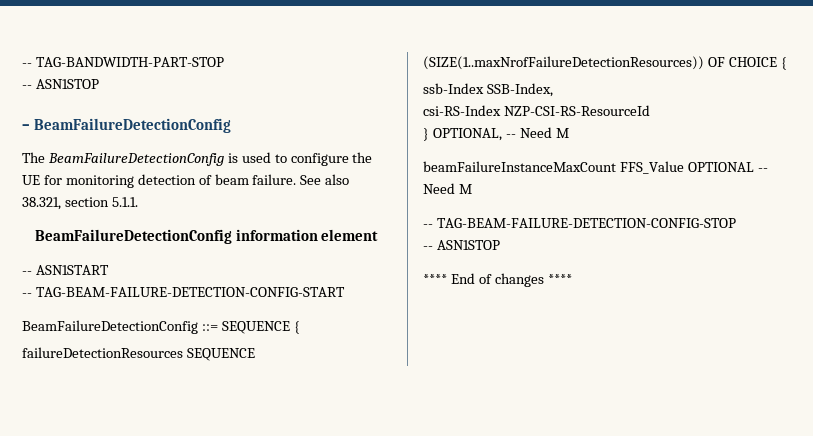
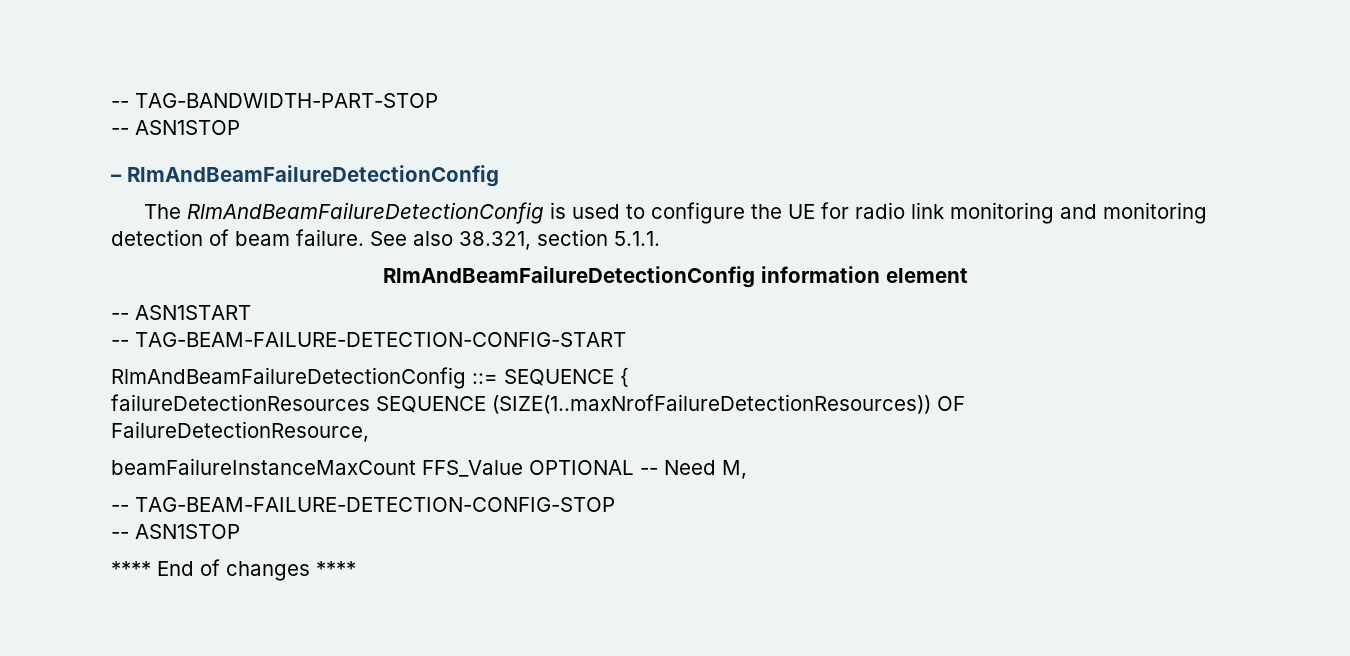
- – BeamFailureDetectionConfig
+ – RlmAndBeamFailureDetectionConfig
- The BeamFailureDetectionConfig is used to configure the UE for monitoring detection of beam failure.
+ The RlmAndBeamFailureDetectionConfig is used to configure the UE for radio link monitoring and monitoring detection of beam failure.
- BeamFailureDetectionConfig information element
+ RlmAndBeamFailureDetectionConfig information element
- BeamFailureDetectionConfig ::= SEQUENCE {
+ RlmAndBeamFailureDetectionConfig ::= SEQUENCE {
- failureDetectionResources SEQUENCE (SIZE(1..maxNrofFailureDetectionResources)) OF CHOICE {
- ssb-Index SSB-Index,
- csi-RS-Index NZP-CSI-RS-ResourceId
- } OPTIONAL, -- Need M
+ failureDetectionResources SEQUENCE (SIZE(1..maxNrofFailureDetectionResources)) OF
+ FailureDetectionResource,
- beamFailureInstanceMaxCount FFS_Value OPTIONAL -- Need M
+ beamFailureInstanceMaxCount FFS_Value OPTIONAL -- Need M,

